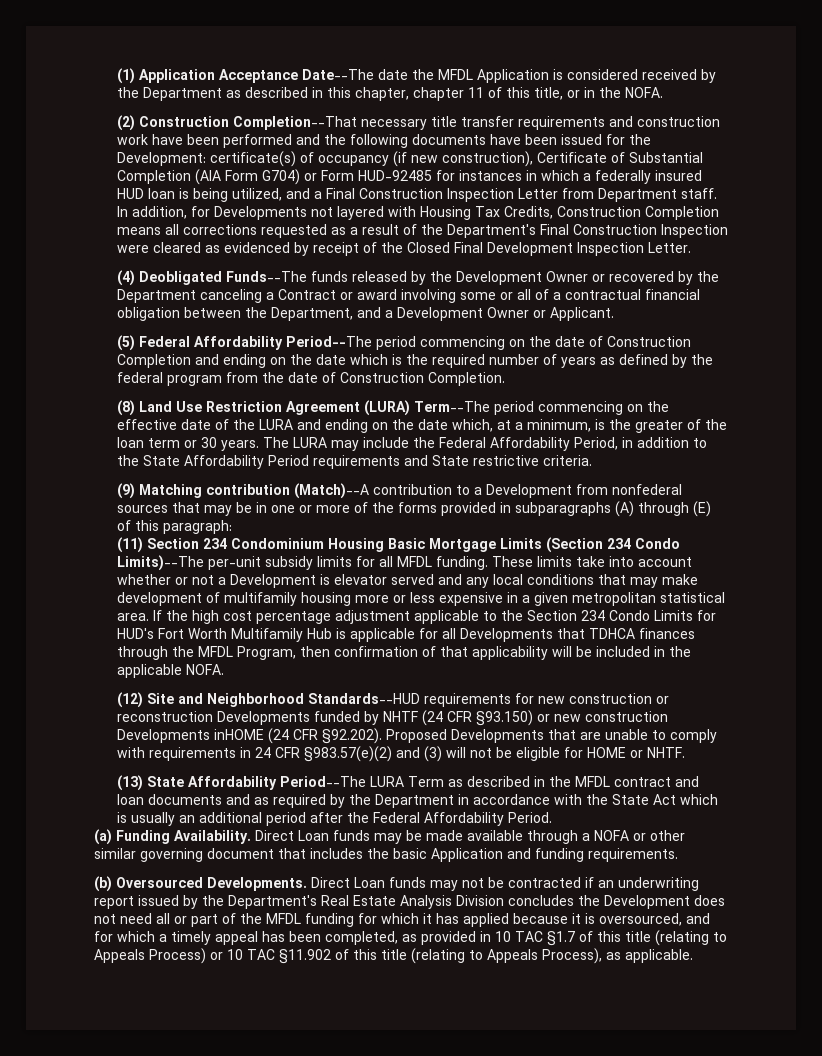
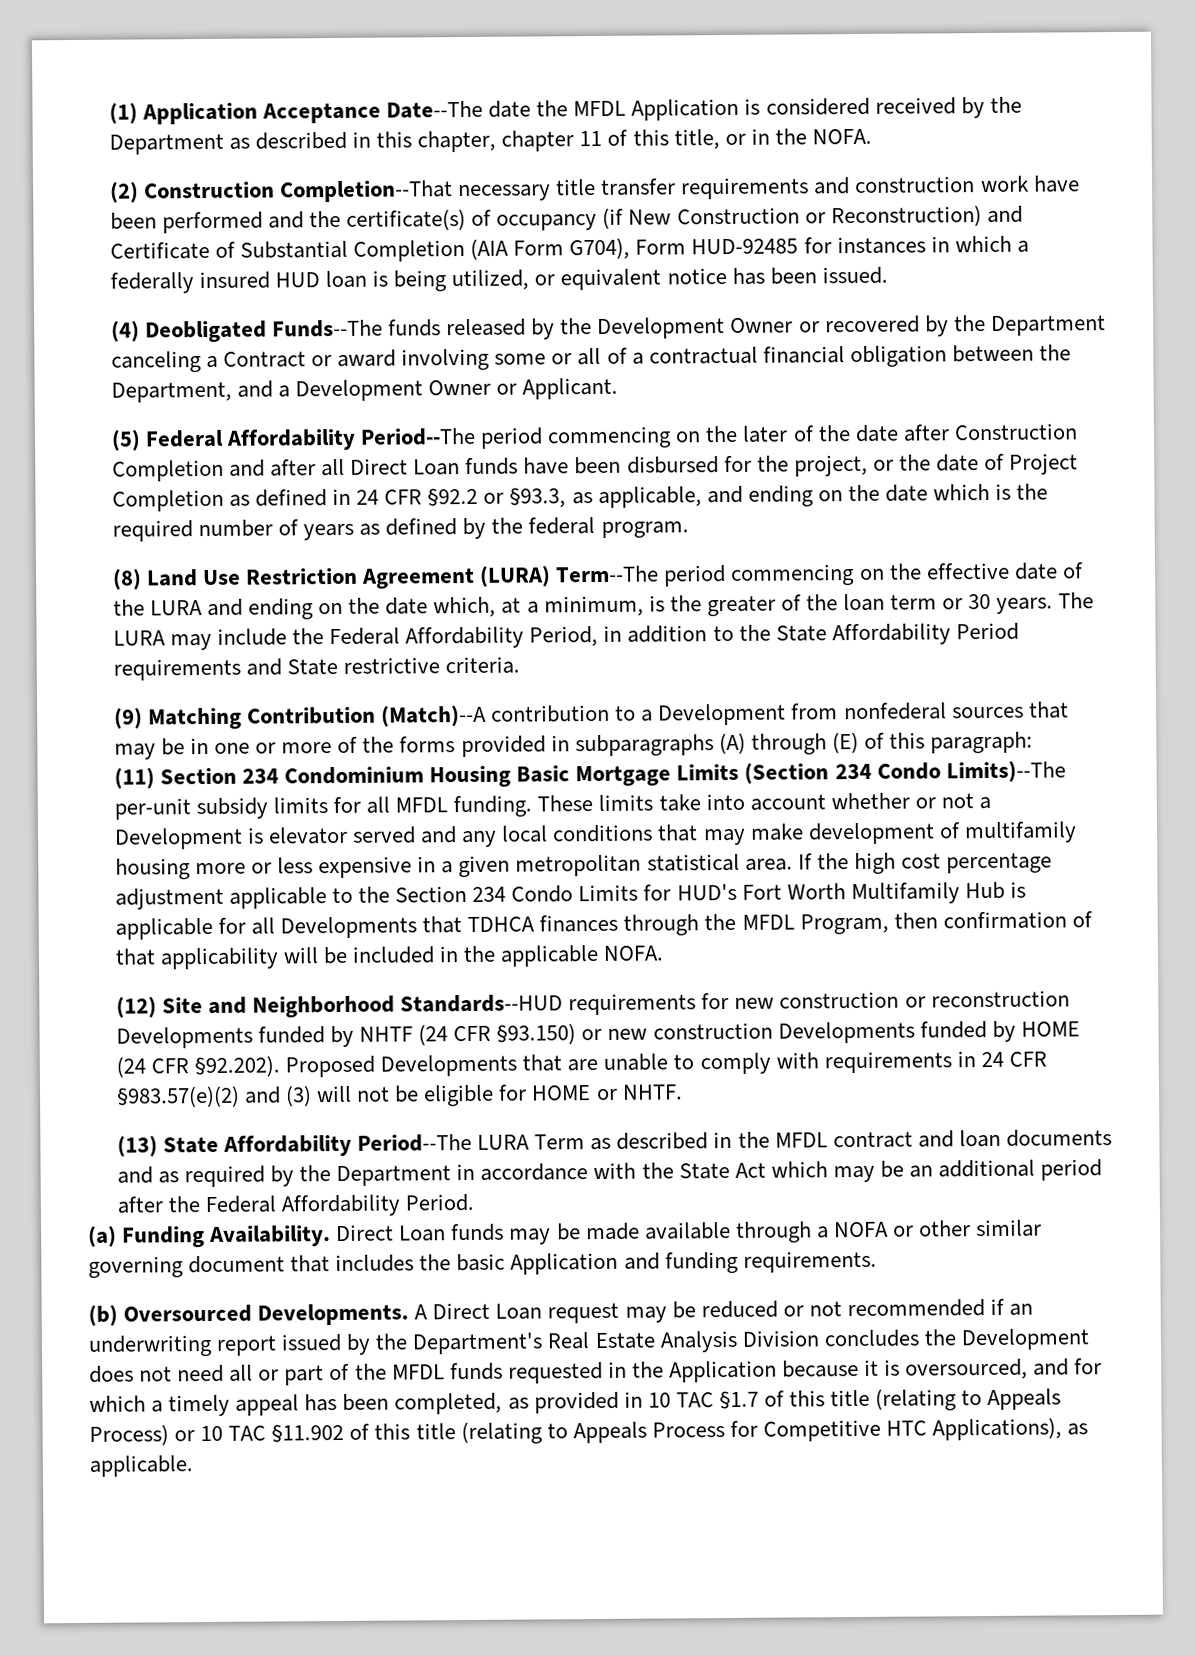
- (2) Construction Completion--That necessary title transfer requirements and construction work have been performed and the following documents have been issued for the Development: certificate(s) of occupancy (if new construction), Certificate of Substantial Completion (AIA Form G704) or Form HUD-92485 for instances in which a federally insured HUD loan is being utilized, and a Final Construction Inspection Letter from Department staff. In addition, for Developments not layered with Housing Tax Credits, Construction Completion means all corrections requested as a result of the Department's Final Construction Inspection were cleared as evidenced by receipt of the Closed Final Development Inspection Letter.
+ (2) Construction Completion--That necessary title transfer requirements and construction work have been performed and the certificate(s) of occupancy (if New Construction or Reconstruction) and Certificate of Substantial Completion (AIA Form G704), Form HUD-92485 for instances in which a federally insured HUD loan is being utilized, or equivalent notice has been issued.
- (5) Federal Affordability Period--The period commencing on the date of Construction Completion and ending on the date which is the required number of years as defined by the federal program from the date of Construction Completion.
+ (5) Federal Affordability Period--The period commencing on the later of the date after Construction Completion and after all Direct Loan funds have been disbursed for the project, or the date of Project Completion as defined in 24 CFR §92.2 or §93.3, as applicable, and ending on the date which is the required number of years as defined by the federal program.
- (9) Matching contribution (Match)--A contribution to a Development from nonfederal sources that may be in one or more of the forms provided in subparagraphs (A) through (E) of this paragraph:
+ (9) Matching Contribution (Match)--A contribution to a Development from nonfederal sources that may be in one or more of the forms provided in subparagraphs (A) through (E) of this paragraph:
- (12) Site and Neighborhood Standards--HUD requirements for new construction or reconstruction Developments funded by NHTF (24 CFR §93.150) or new construction Developments inHOME (24 CFR §92.202). Proposed Developments that are unable to comply with requirements in 24 CFR §983.57(e)(2) and (3) will not be eligible for HOME or NHTF.
+ (12) Site and Neighborhood Standards--HUD requirements for new construction or reconstruction Developments funded by NHTF (24 CFR §93.150) or new construction Developments funded by HOME (24 CFR §92.202). Proposed Developments that are unable to comply with requirements in 24 CFR §983.57(e)(2) and (3) will not be eligible for HOME or NHTF.
- (13) State Affordability Period--The LURA Term as described in the MFDL contract and loan documents and as required by the Department in accordance with the State Act which is usually an additional period after the Federal Affordability Period.
+ (13) State Affordability Period--The LURA Term as described in the MFDL contract and loan documents and as required by the Department in accordance with the State Act which may be an additional period after the Federal Affordability Period.
- Direct Loan funds may not be contracted if an underwriting report issued by the Department's Real Estate Analysis Division concludes the Development does not need all or part of the MFDL funding for which it has applied because it is oversourced, and for which a timely appeal has been completed, as provided in 10 TAC §1.7 of this title (relating to Appeals Process) or 10 TAC §11.902 of this title (relating to Appeals Process), as applicable.
+ A Direct Loan request may be reduced or not recommended if an underwriting report issued by the Department's Real Estate Analysis Division concludes the Development does not need all or part of the MFDL funds requested in the Application because it is oversourced, and for which a timely appeal has been completed, as provided in 10 TAC §1.7 of this title (relating to Appeals Process) or 10 TAC §11.902 of this title (relating to Appeals Process for Competitive HTC Applications), as applicable.

